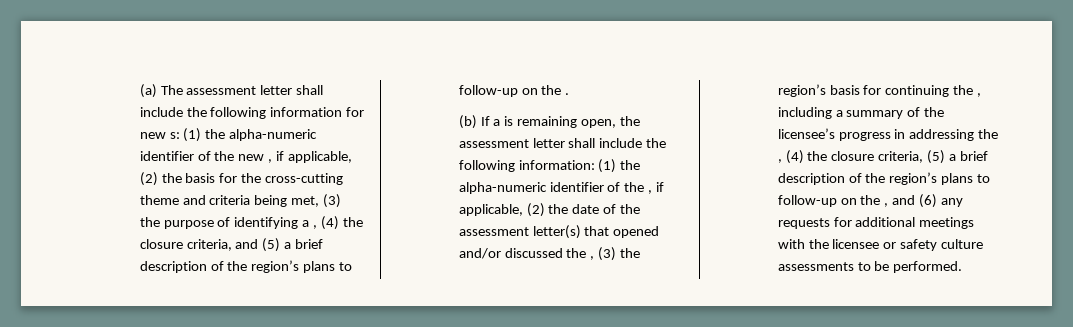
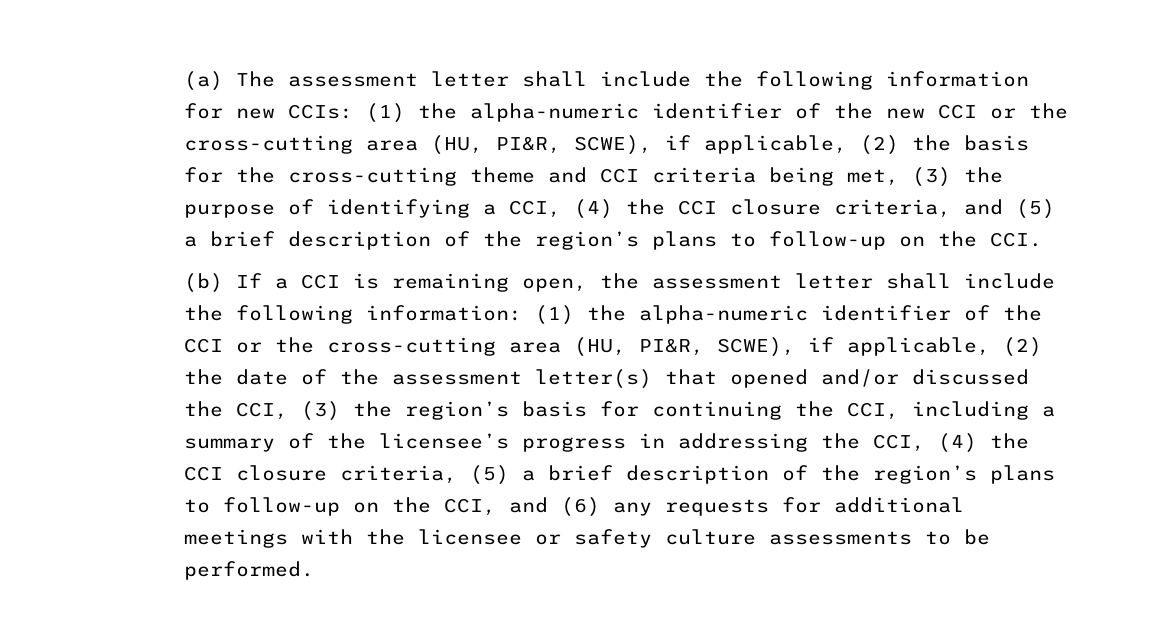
- (a) The assessment letter shall include the following information for new s: (1) the alpha-numeric identifier of the new , if applicable, (2) the basis for the cross-cutting theme and criteria being met, (3) the purpose of identifying a , (4) the closure criteria, and (5) a brief description of the region’s plans to follow-up on the .
+ (a) The assessment letter shall include the following information for new CCIs: (1) the alpha-numeric identifier of the new CCI or the cross-cutting area (HU, PI&R, SCWE), if applicable, (2) the basis for the cross-cutting theme and CCI criteria being met, (3) the purpose of identifying a CCI, (4) the CCI closure criteria, and (5) a brief description of the region’s plans to follow-up on the CCI.
- (b) If a is remaining open, the assessment letter shall include the following information:
+ (b) If a CCI is remaining open, the assessment letter shall include the following information:
- (1) the alpha-numeric identifier of the , if applicable, (2) the date of the assessment letter(s) that opened and/or discussed the , (3) the region’s basis for continuing the , including a summary of the licensee’s progress in addressing the , (4) the closure criteria, (5) a brief description of the region’s plans to follow-up on the , and (6) any requests for additional meetings with the licensee or safety culture assessments to be performed.
+ (1) the alpha-numeric identifier of the CCI or the cross-cutting area (HU, PI&R, SCWE), if applicable, (2) the date of the assessment letter(s) that opened and/or discussed the CCI, (3) the region’s basis for continuing the CCI, including a summary of the licensee’s progress in addressing the CCI, (4) the CCI closure criteria, (5) a brief description of the region’s plans to follow-up on the CCI, and (6) any requests for additional meetings with the licensee or safety culture assessments to be performed.

